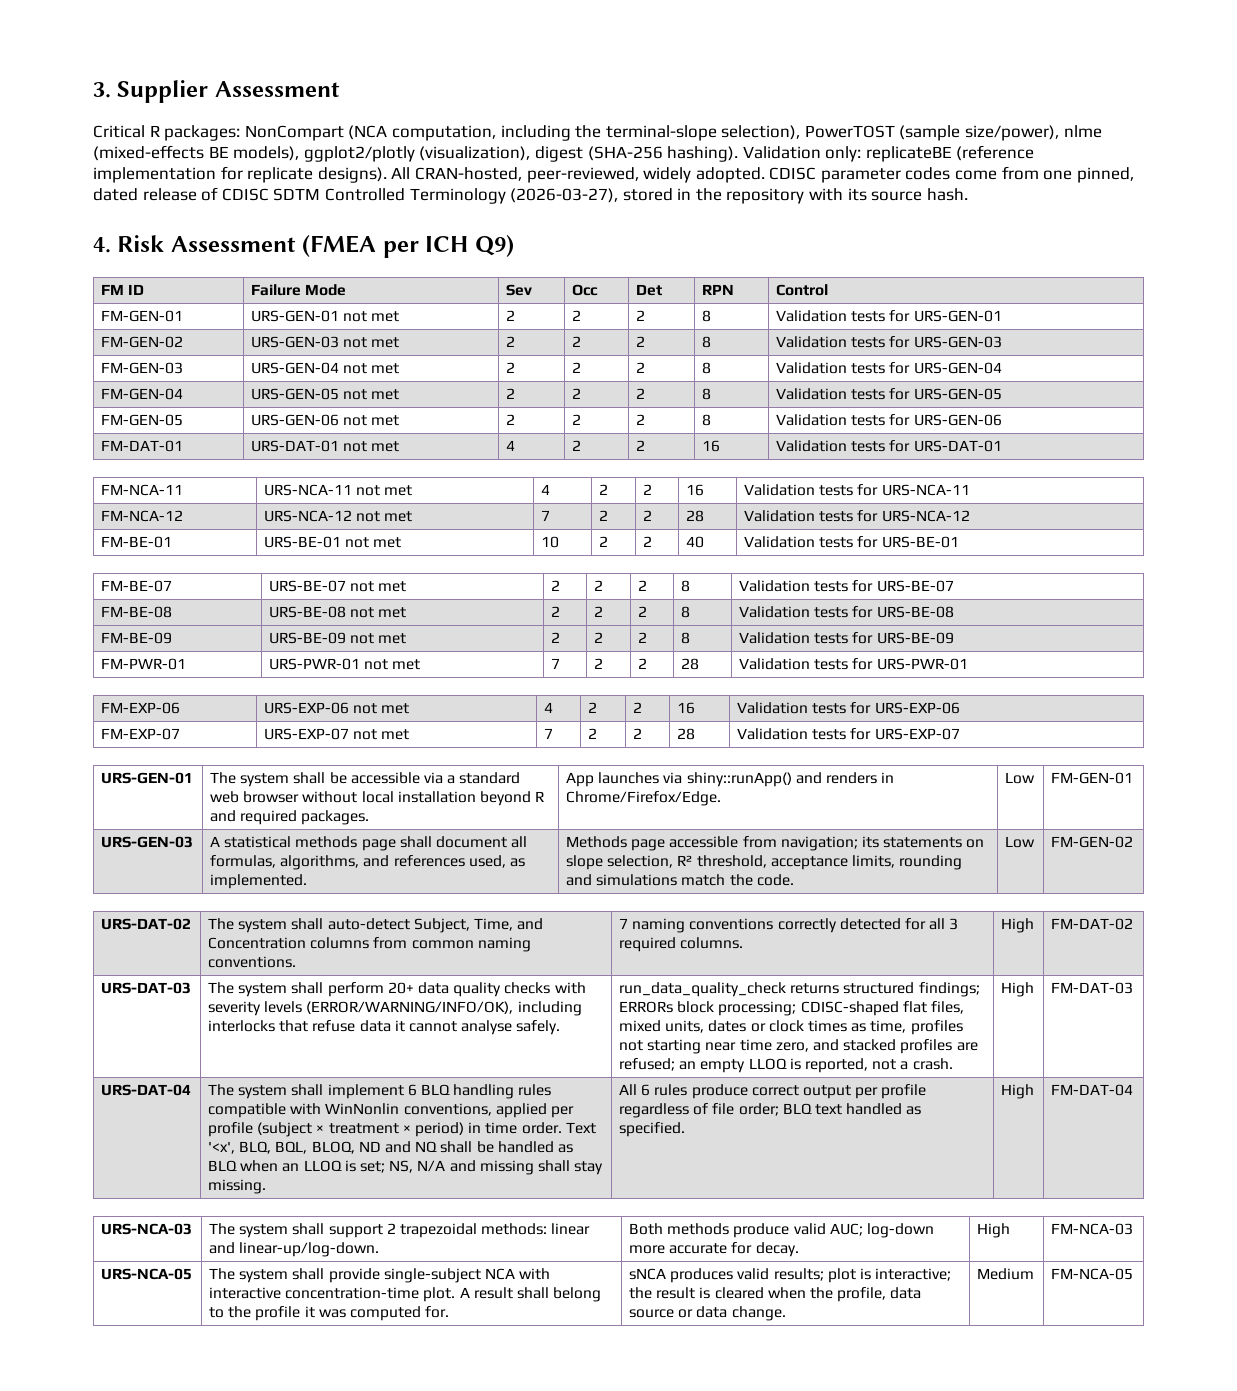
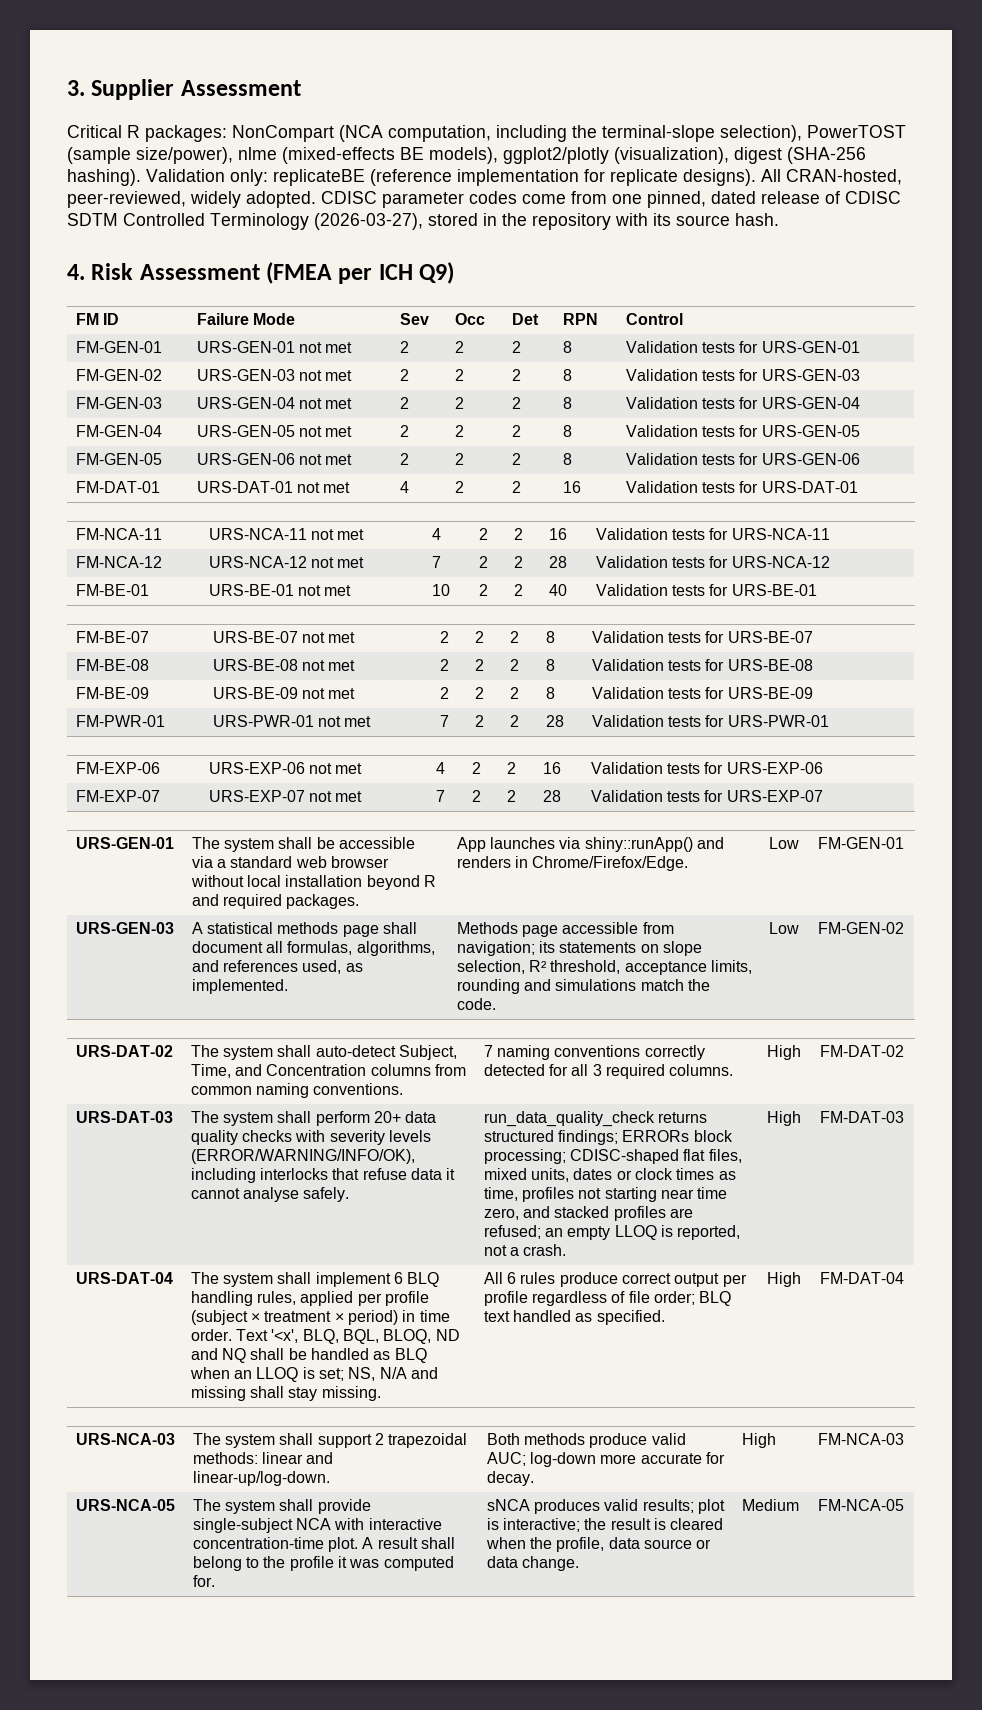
- The system shall implement 6 BLQ handling rules compatible with WinNonlin conventions, applied per profile (subject × treatment × period) in time order.
+ The system shall implement 6 BLQ handling rules, applied per profile (subject × treatment × period) in time order.

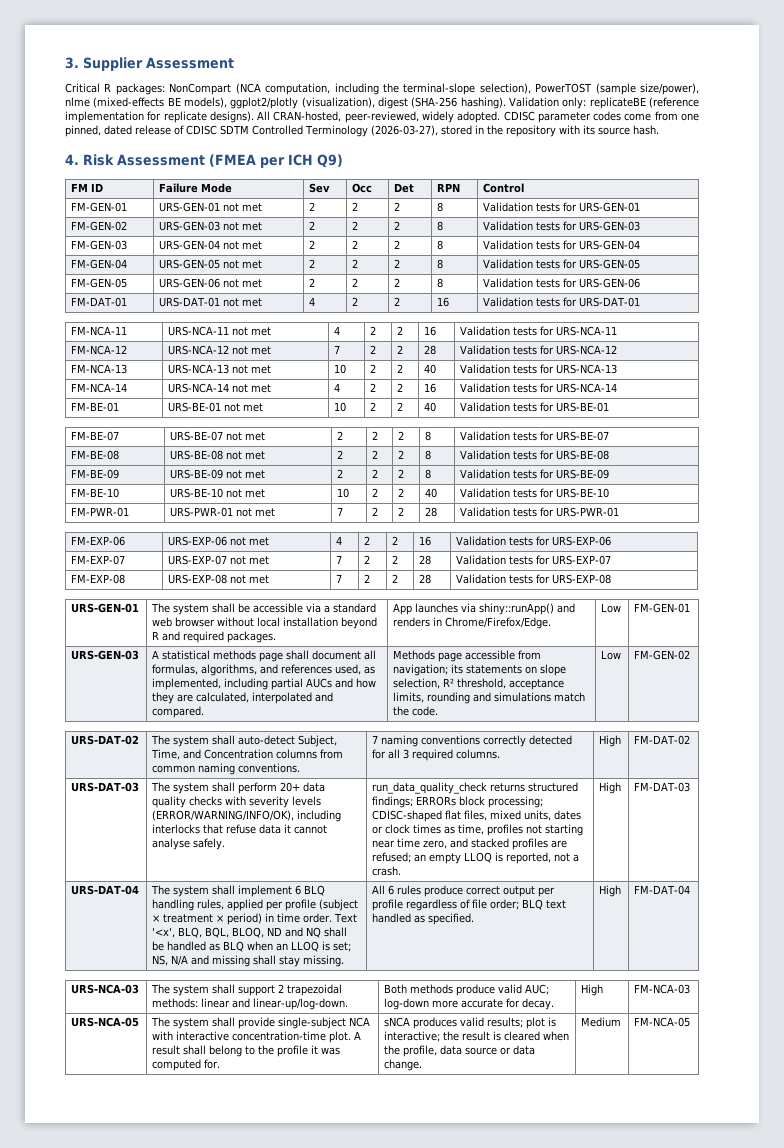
+ FM-NCA-13 | URS-NCA-13 not met | 10 | 2 | 2 | 40 | Validation tests for URS-NCA-13
+ FM-NCA-14 | URS-NCA-14 not met | 4 | 2 | 2 | 16 | Validation tests for URS-NCA-14
+ FM-BE-10 | URS-BE-10 not met | 10 | 2 | 2 | 40 | Validation tests for URS-BE-10
+ FM-EXP-08 | URS-EXP-08 not met | 7 | 2 | 2 | 28 | Validation tests for URS-EXP-08
- A statistical methods page shall document all formulas, algorithms, and references used, as implemented.
+ A statistical methods page shall document all formulas, algorithms, and references used, as implemented, including partial AUCs and how they are calculated, interpolated and compared.

